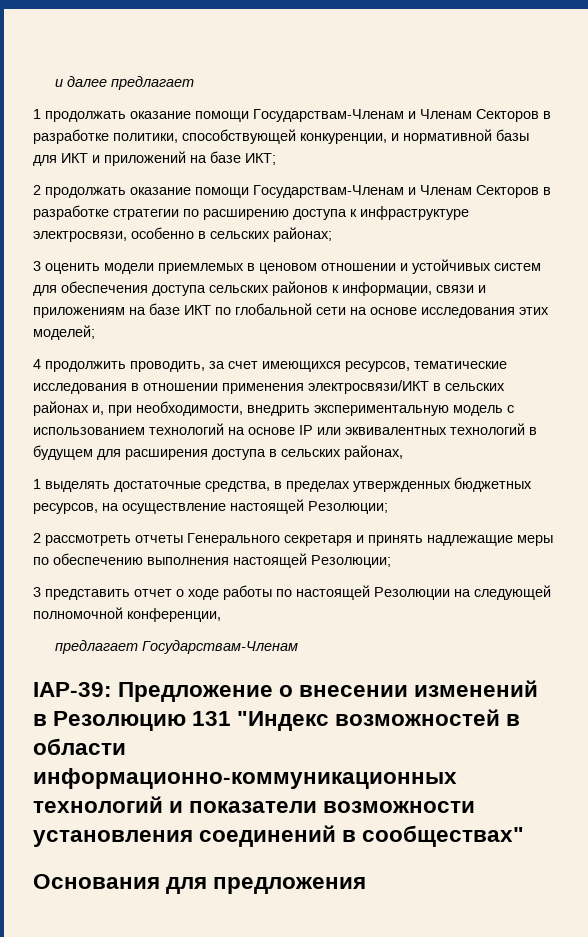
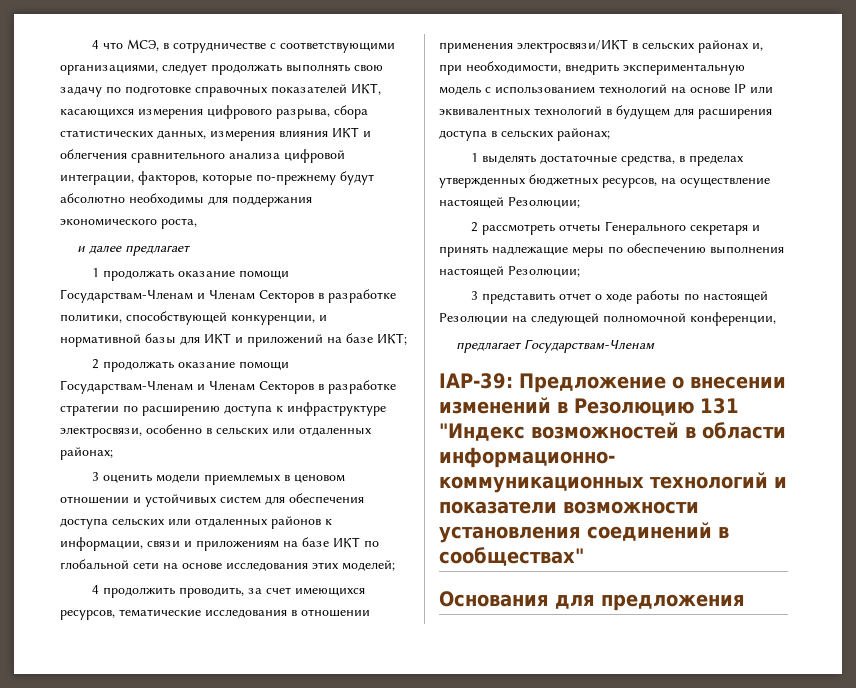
+ 4 что МСЭ, в сотрудничестве с соответствующими организациями, следует продолжать выполнять свою задачу по подготовке справочных показателей ИКТ, касающихся измерения цифрового разрыва, сбора статистических данных, измерения влияния ИКТ и облегчения сравнительного анализа цифровой интеграции, факторов, которые по-прежнему будут абсолютно необходимы для поддержания экономического роста,
- 2 продолжать оказание помощи Государствам-Членам и Членам Секторов в разработке стратегии по расширению доступа к инфраструктуре электросвязи, особенно в сельских районах;
+ 2 продолжать оказание помощи Государствам-Членам и Членам Секторов в разработке стратегии по расширению доступа к инфраструктуре электросвязи, особенно в сельских или отдаленных районах;
- 3 оценить модели приемлемых в ценовом отношении и устойчивых систем для обеспечения доступа сельских районов к информации, связи и приложениям на базе ИКТ по глобальной сети на основе исследования этих моделей;
+ 3 оценить модели приемлемых в ценовом отношении и устойчивых систем для обеспечения доступа сельских или отдаленных районов к информации, связи и приложениям на базе ИКТ по глобальной сети на основе исследования этих моделей;
- 4 продолжить проводить, за счет имеющихся ресурсов, тематические исследования в отношении применения электросвязи/ИКТ в сельских районах и, при необходимости, внедрить экспериментальную модель с использованием технологий на основе IP или эквивалентных технологий в будущем для расширения доступа в сельских районах,
+ 4 продолжить проводить, за счет имеющихся ресурсов, тематические исследования в отношении применения электросвязи/ИКТ в сельских районах и, при необходимости, внедрить экспериментальную модель с использованием технологий на основе IP или эквивалентных технологий в будущем для расширения доступа в сельских районах;

